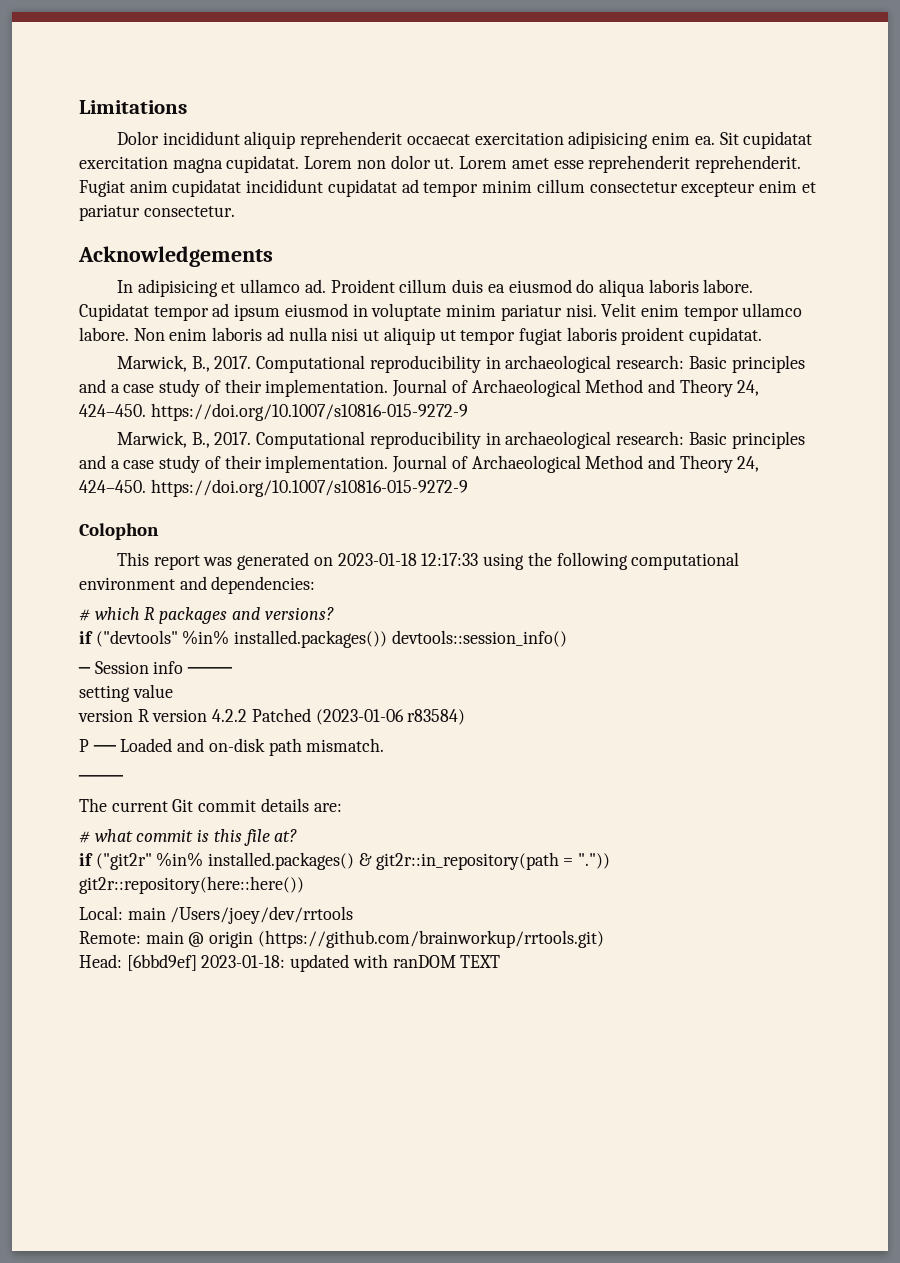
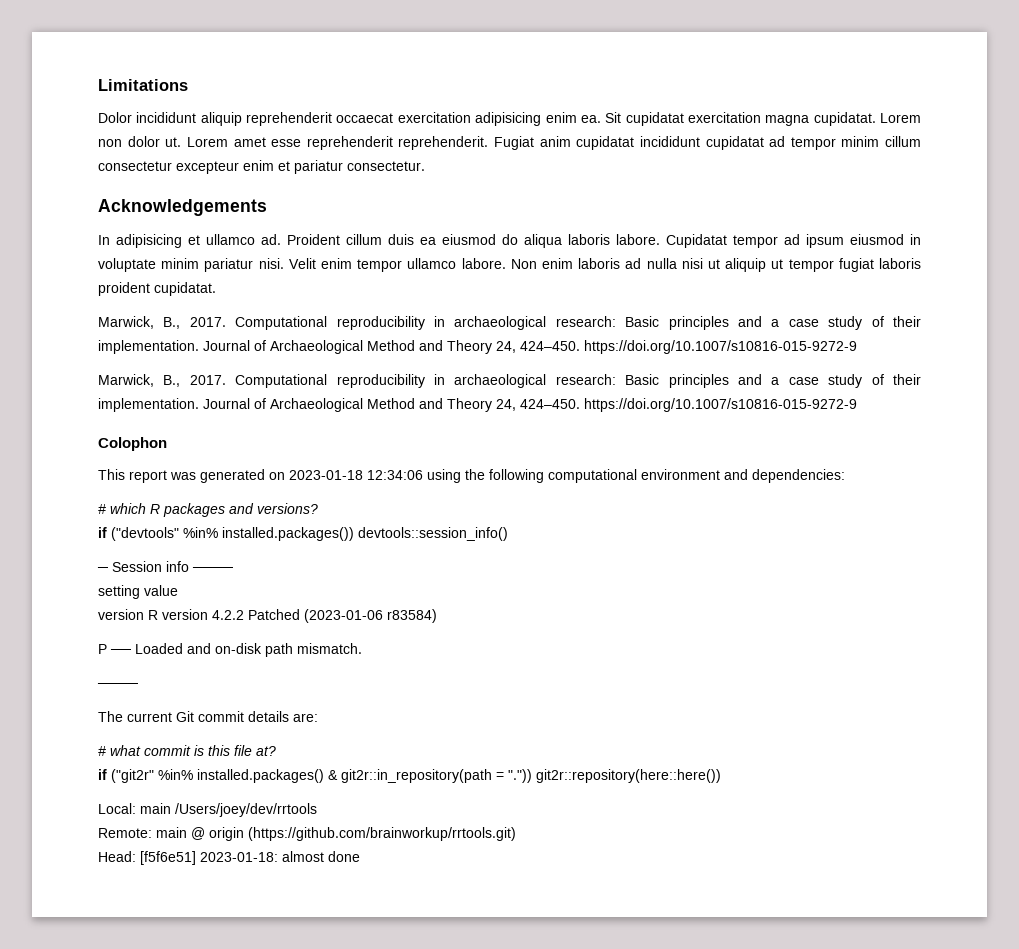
- This report was generated on 2023-01-18 12:17:33 using the following computational environment and dependencies:
+ This report was generated on 2023-01-18 12:34:06 using the following computational environment and dependencies:
- Head: [6bbd9ef] 2023-01-18: updated with ranDOM TEXT
+ Head: [f5f6e51] 2023-01-18: almost done

